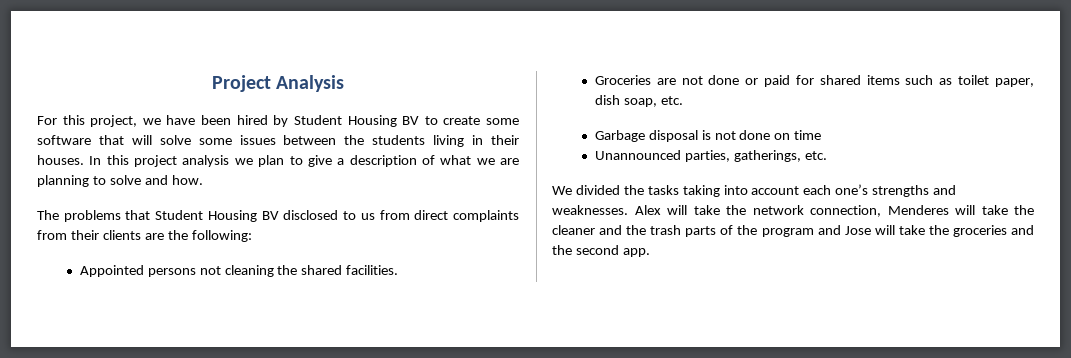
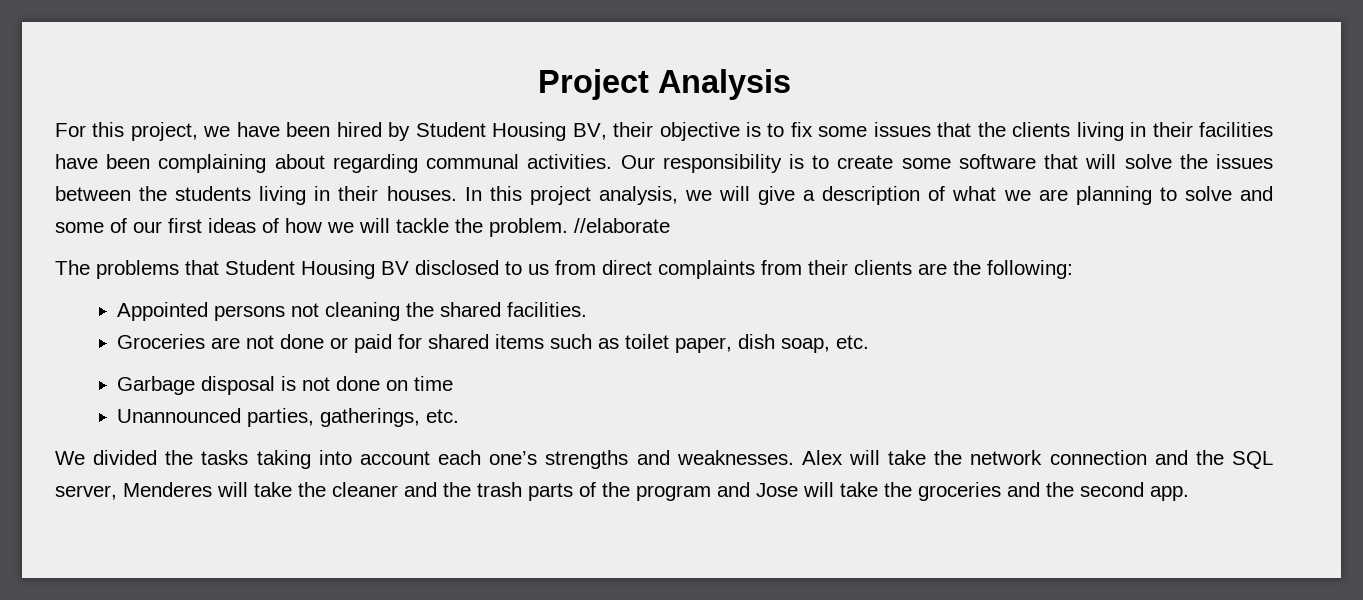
- For this project, we have been hired by Student Housing BV to create some software that will solve some issues between the students living in their houses.
+ For this project, we have been hired by Student Housing BV, their objective is to fix some issues that the clients living in their facilities have been complaining about regarding communal activities. Our responsibility is to create some software that will solve the issues between the students living in their houses.
- In this project analysis we plan to give a description of what we are planning to solve and how.
+ In this project analysis, we will give a description of what we are planning to solve and some of our first ideas of how we will tackle the problem. //elaborate
- Alex will take the network connection, Menderes will take the cleaner and the trash parts of the program and Jose will take the groceries and the second app.
+ Alex will take the network connection and the SQL server, Menderes will take the cleaner and the trash parts of the program and Jose will take the groceries and the second app.

